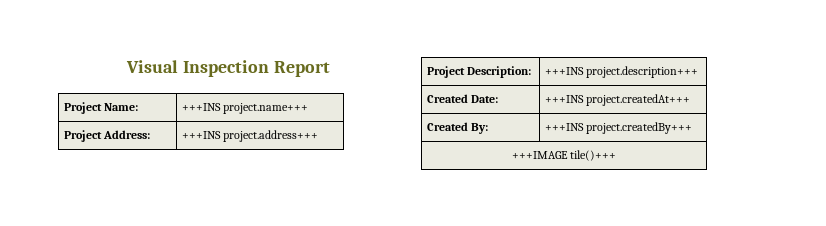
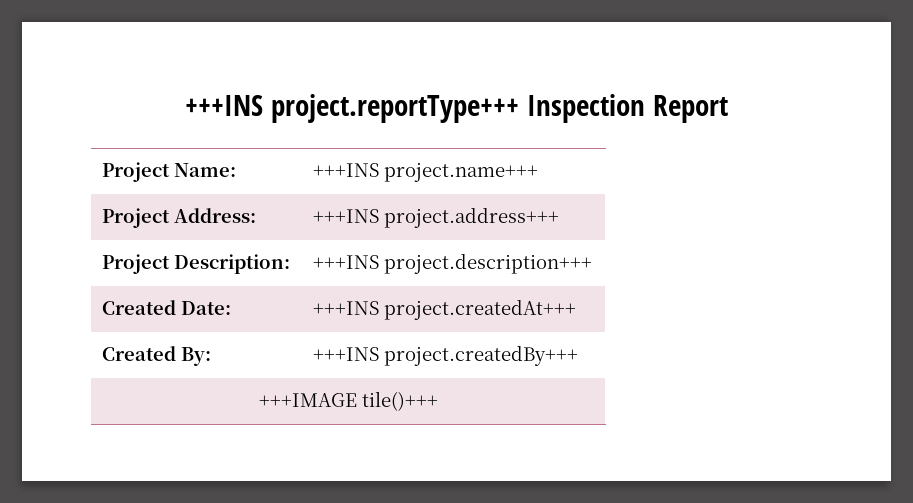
- Visual Inspection Report
+ +++INS project.reportType+++ Inspection Report

